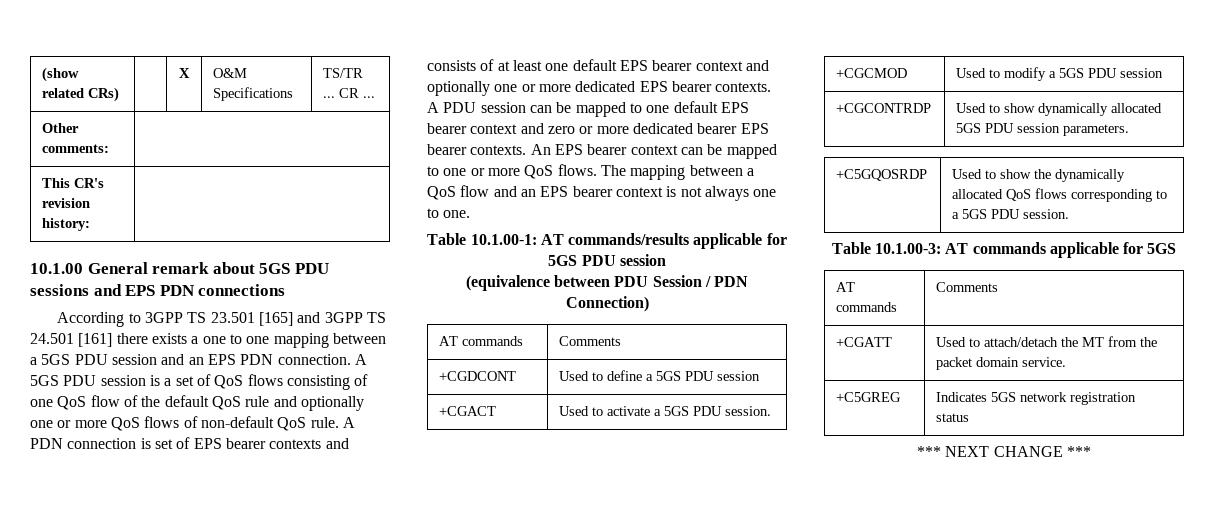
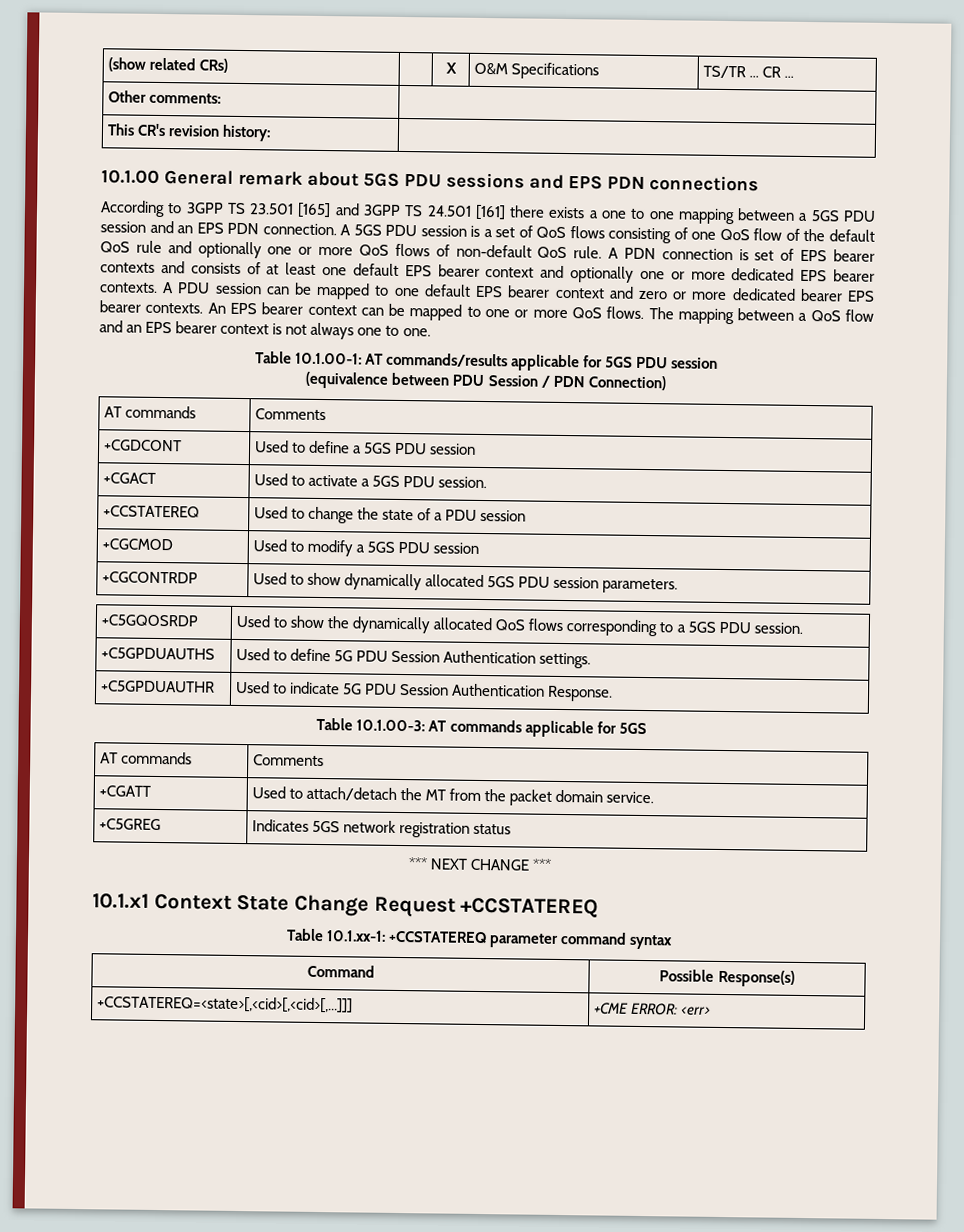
+ +CCSTATEREQ | Used to change the state of a PDU session
+ +C5GPDUAUTHS | Used to define 5G PDU Session Authentication settings.
+ +C5GPDUAUTHR | Used to indicate 5G PDU Session Authentication Response.
+ 10.1.x1 Context State Change Request +CCSTATEREQ
+ Table 10.1.xx-1: +CCSTATEREQ parameter command syntax
+ Command | Possible Response(s)
+ +CCSTATEREQ=<state>[,<cid>[,<cid>[,...]]] | +CME ERROR: <err>

